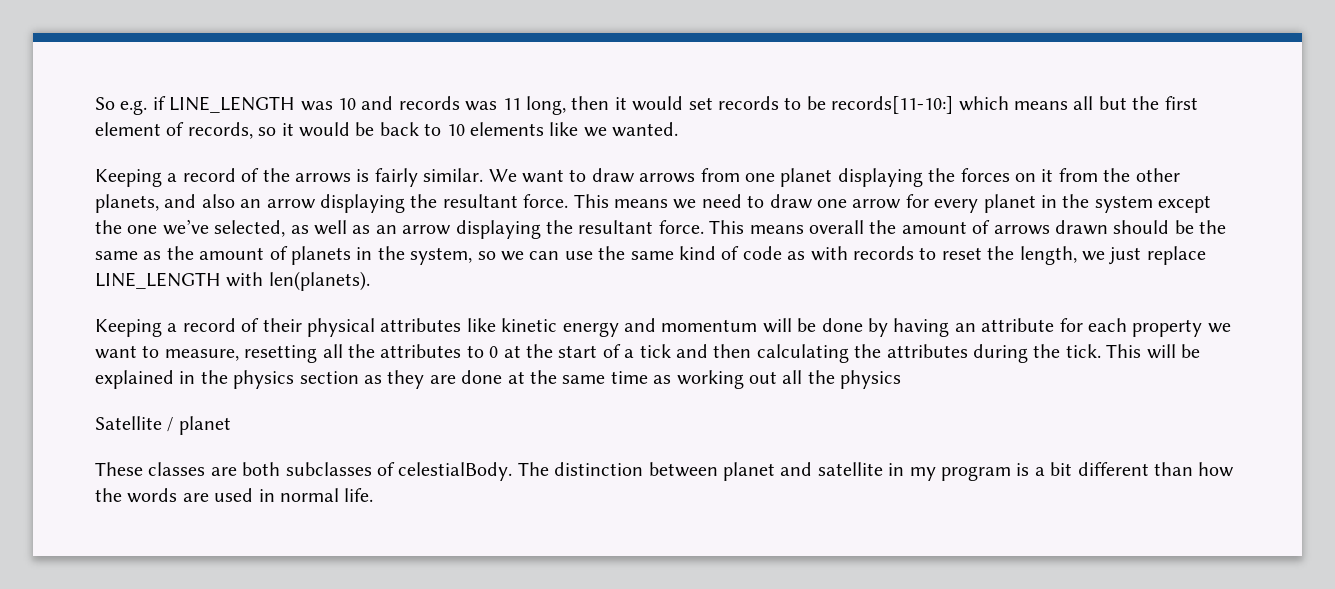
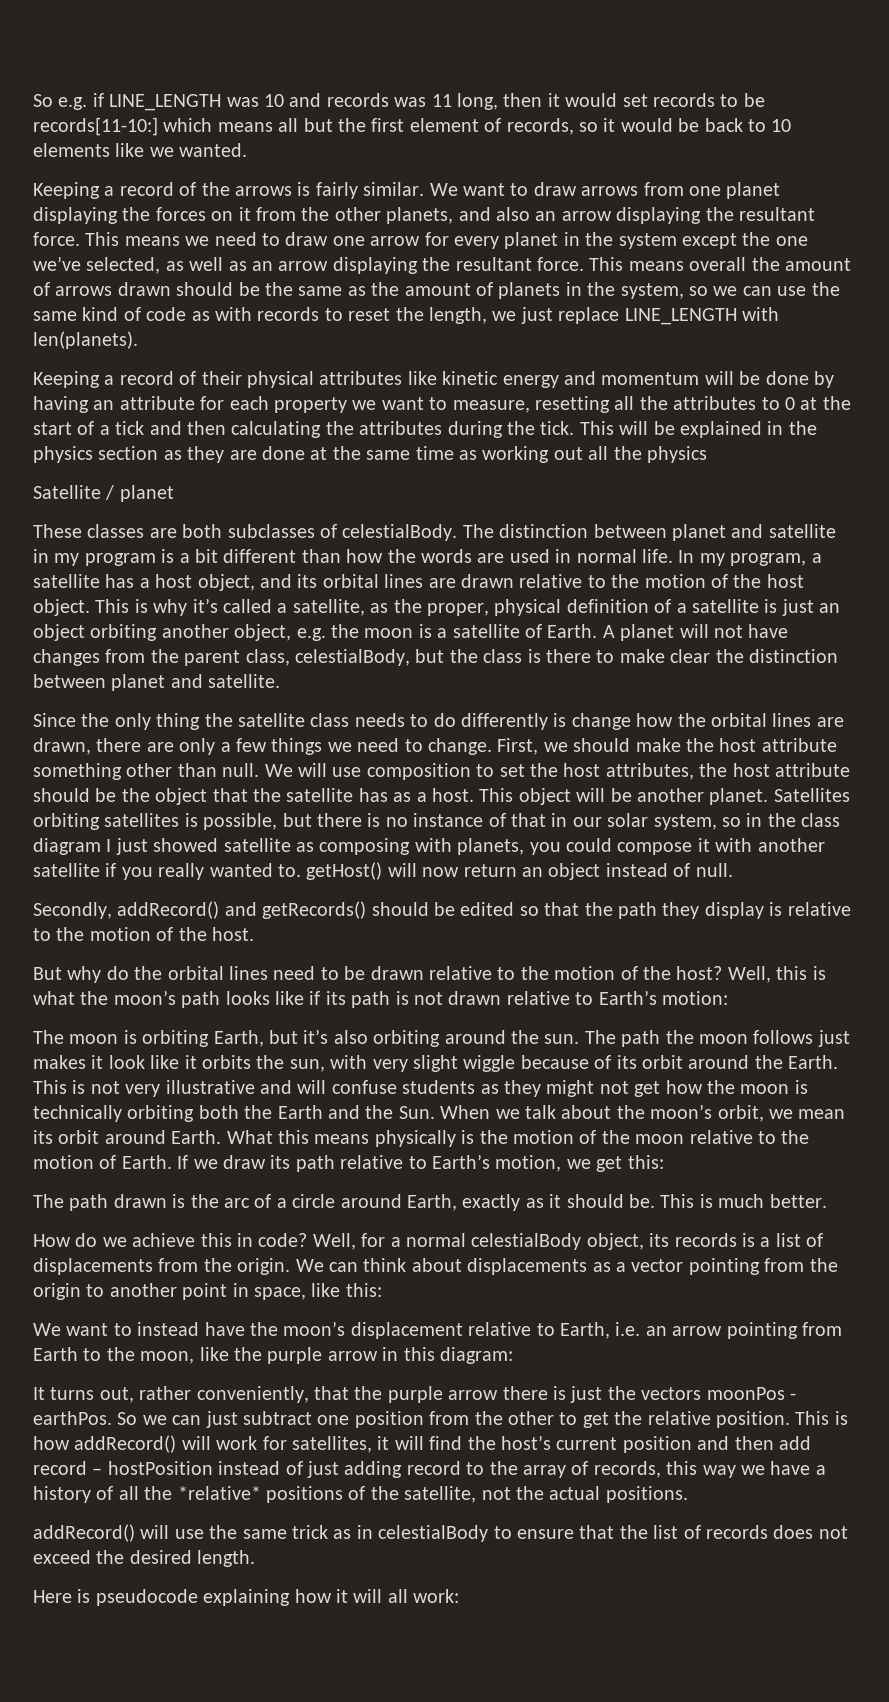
+ In my program, a satellite has a host object, and its orbital lines are drawn relative to the motion of the host object. This is why it’s called a satellite, as the proper, physical definition of a satellite is just an object orbiting another object, e.g. the moon is a satellite of Earth. A planet will not have changes from the parent class, celestialBody, but the class is there to make clear the distinction between planet and satellite.
+ Since the only thing the satellite class needs to do differently is change how the orbital lines are drawn, there are only a few things we need to change. First, we should make the host attribute something other than null. We will use composition to set the host attributes, the host attribute should be the object that the satellite has as a host. This object will be another planet. Satellites orbiting satellites is possible, but there is no instance of that in our solar system, so in the class diagram I just showed satellite as composing with planets, you could compose it with another satellite if you really wanted to. getHost() will now return an object instead of null.
+ Secondly, addRecord() and getRecords() should be edited so that the path they display is relative to the motion of the host.
+ But why do the orbital lines need to be drawn relative to the motion of the host? Well, this is what the moon’s path looks like if its path is not drawn relative to Earth’s motion:
+ The moon is orbiting Earth, but it’s also orbiting around the sun. The path the moon follows just makes it look like it orbits the sun, with very slight wiggle because of its orbit around the Earth. This is not very illustrative and will confuse students as they might not get how the moon is technically orbiting both the Earth and the Sun. When we talk about the moon’s orbit, we mean its orbit around Earth. What this means physically is the motion of the moon relative to the motion of Earth. If we draw its path relative to Earth’s motion, we get this:
+ The path drawn is the arc of a circle around Earth, exactly as it should be. This is much better.
+ How do we achieve this in code? Well, for a normal celestialBody object, its records is a list of displacements from the origin. We can think about displacements as a vector pointing from the origin to another point in space, like this:
+ We want to instead have the moon’s displacement relative to Earth, i.e. an arrow pointing from Earth to the moon, like the purple arrow in this diagram:
+ It turns out, rather conveniently, that the purple arrow there is just the vectors moonPos - earthPos. So we can just subtract one position from the other to get the relative position. This is how addRecord() will work for satellites, it will find the host’s current position and then add record – hostPosition instead of just adding record to the array of records, this way we have a history of all the *relative* positions of the satellite, not the actual positions.
+ addRecord() will use the same trick as in celestialBody to ensure that the list of records does not exceed the desired length.
+ Here is pseudocode explaining how it will all work:

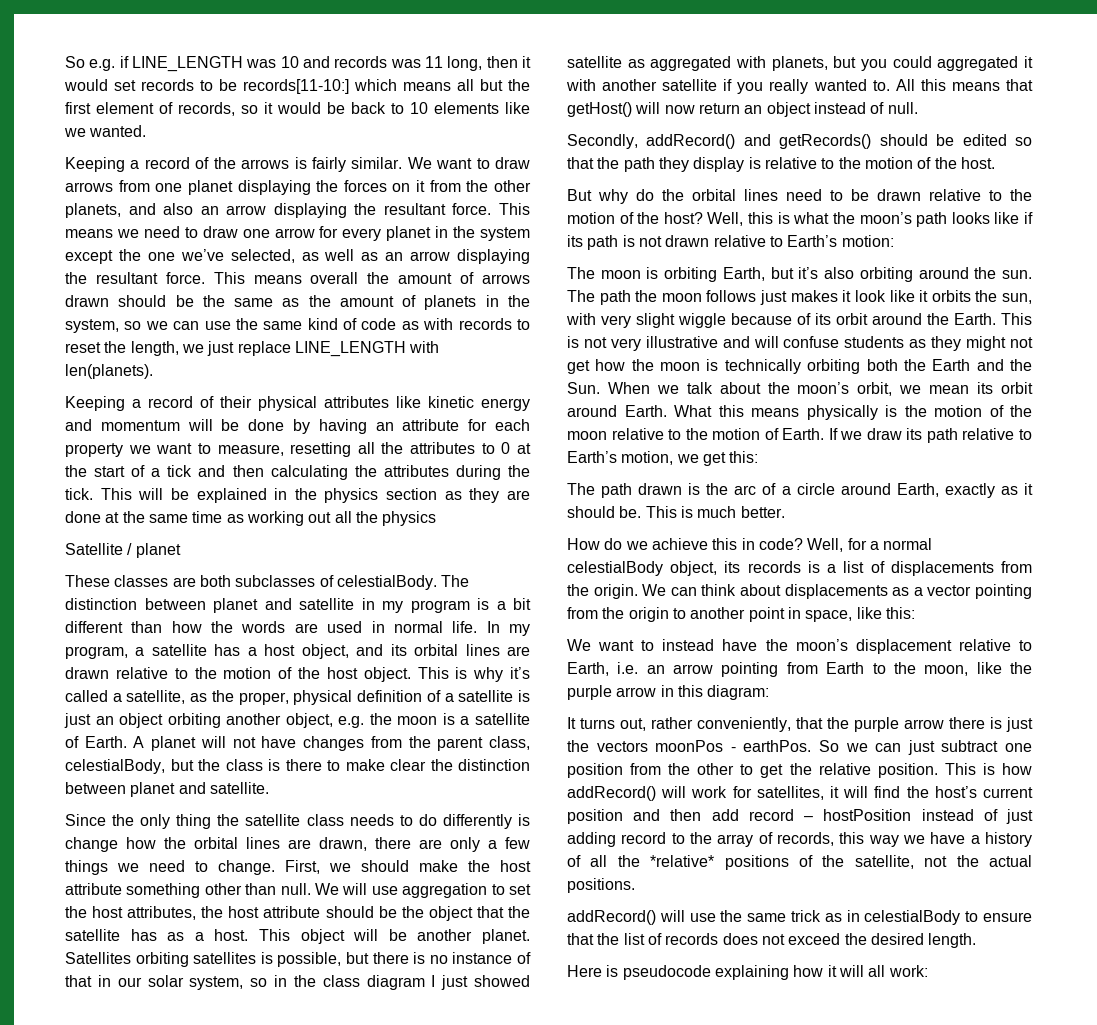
- We will use composition to set the host attributes, the host attribute should be the object that the satellite has as a host.
+ We will use aggregation to set the host attributes, the host attribute should be the object that the satellite has as a host.
- Satellites orbiting satellites is possible, but there is no instance of that in our solar system, so in the class diagram I just showed satellite as composing with planets, you could compose it with another satellite if you really wanted to. getHost() will now return an object instead of null.
+ Satellites orbiting satellites is possible, but there is no instance of that in our solar system, so in the class diagram I just showed satellite as aggregated with planets, but you could aggregated it with another satellite if you really wanted to. All this means that getHost() will now return an object instead of null.

